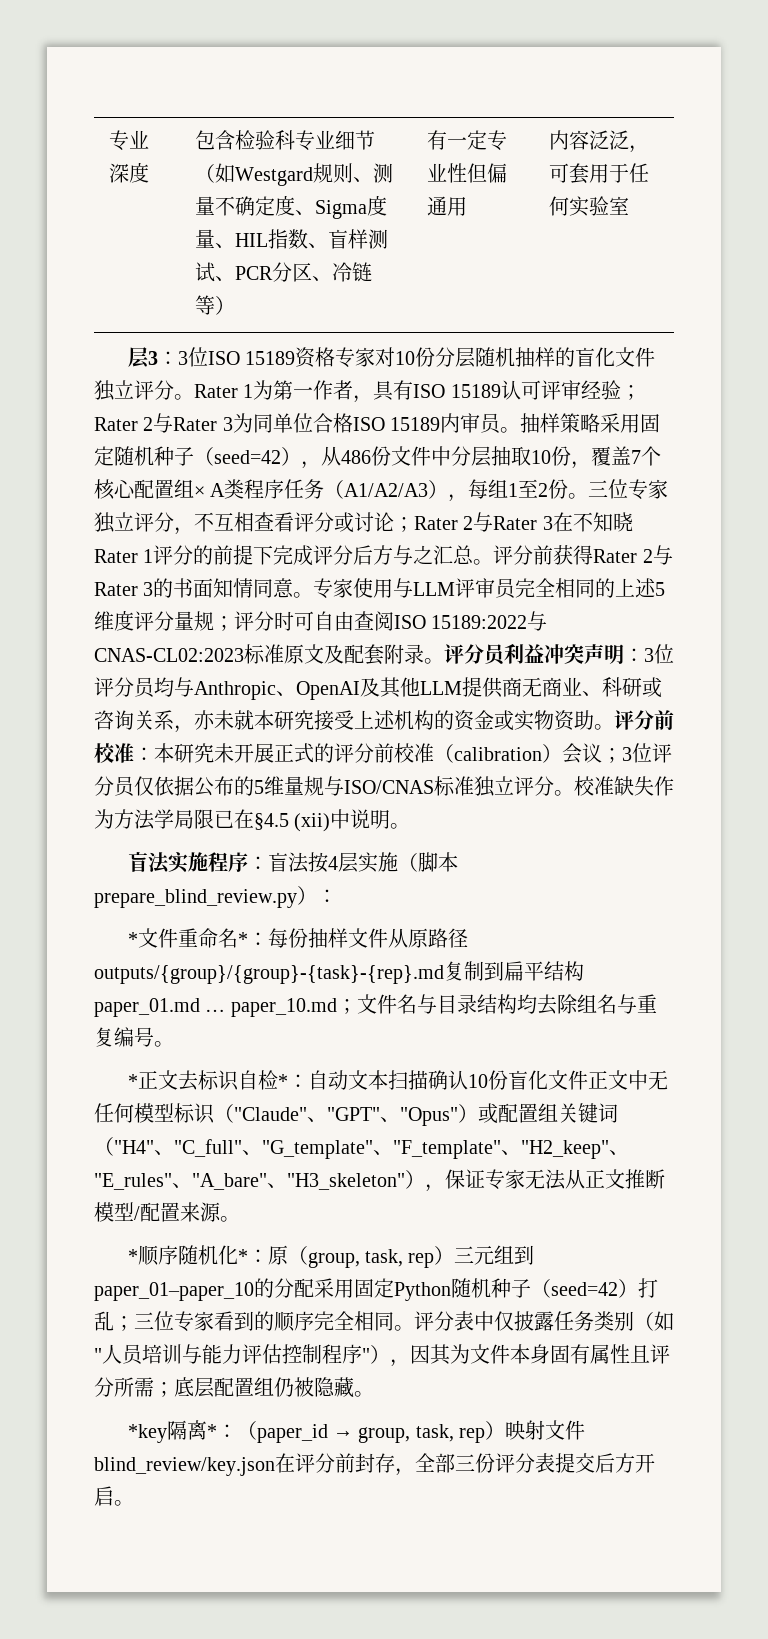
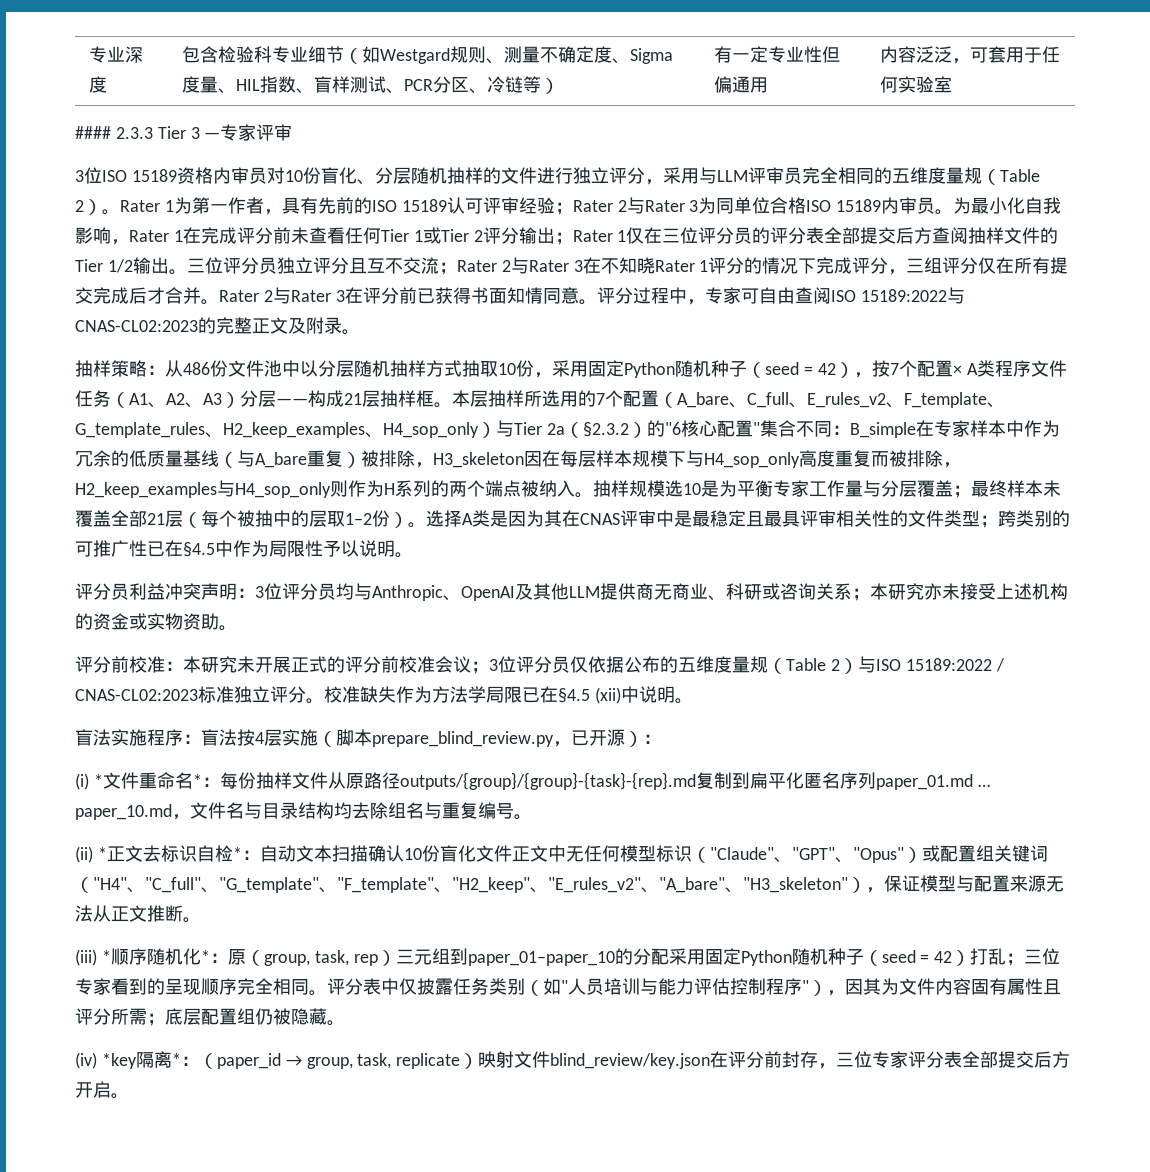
- 层3：3位ISO 15189资格专家对10份分层随机抽样的盲化文件独立评分。
+ #### 2.3.3 Tier 3 —专家评审
+ 3位ISO 15189资格内审员对10份盲化、分层随机抽样的文件进行独立评分，采用与LLM评审员完全相同的五维度量规（Table 2）。
- Rater 1为第一作者，具有ISO 15189认可评审经验；Rater 2与Rater 3为同单位合格ISO 15189内审员。
+ Rater 1为第一作者，具有先前的ISO 15189认可评审经验；Rater 2与Rater 3为同单位合格ISO 15189内审员。
- 抽样策略采用固定随机种子（seed=42），从486份文件中分层抽取10份，覆盖7个核心配置组× A类程序任务（A1/A2/A3），每组1至2份。三位专家独立评分，不互相查看评分或讨论；
+ 为最小化自我影响，Rater 1在完成评分前未查看任何Tier 1或Tier 2评分输出；Rater 1仅在三位评分员的评分表全部提交后方查阅抽样文件的Tier 1/2输出。三位评分员独立评分且互不交流；
- Rater 2与Rater 3在不知晓Rater 1评分的前提下完成评分后方与之汇总。评分前获得Rater 2与Rater 3的书面知情同意。专家使用与LLM评审员完全相同的上述5维度评分量规；评分时可自由查阅ISO 15189:2022与CNAS-CL02:2023标准原文及配套附录。评分员利益冲突声明：
+ Rater 2与Rater 3在不知晓Rater 1评分的情况下完成评分，三组评分仅在所有提交完成后才合并。Rater 2与Rater 3在评分前已获得书面知情同意。评分过程中，专家可自由查阅ISO 15189:2022与CNAS-CL02:2023的完整正文及附录。
+ 抽样策略：从486份文件池中以分层随机抽样方式抽取10份，采用固定Python随机种子（seed = 42），按7个配置× A类程序文件任务（A1、A2、A3）分层——构成21层抽样框。本层抽样所选用的7个配置（A_bare、C_full、E_rules_v2、F_template、G_template_rules、H2_keep_examples、H4_sop_only）与Tier 2a（§2.3.2）的"6核心配置"集合不同：B_simple在专家样本中作为冗余的低质量基线（与A_bare重复）被排除，H3_skeleton因在每层样本规模下与H4_sop_only高度重复而被排除，H2_keep_examples与H4_sop_only则作为H系列的两个端点被纳入。抽样规模选10是为平衡专家工作量与分层覆盖；最终样本未覆盖全部21层（每个被抽中的层取1–2份）。选择A类是因为其在CNAS评审中是最稳定且最具评审相关性的文件类型；跨类别的可推广性已在§4.5中作为局限性予以说明。
+ 评分员利益冲突声明：
- 3位评分员均与Anthropic、OpenAI及其他LLM提供商无商业、科研或咨询关系，亦未就本研究接受上述机构的资金或实物资助。评分前校准：
+ 3位评分员均与Anthropic、OpenAI及其他LLM提供商无商业、科研或咨询关系；本研究亦未接受上述机构的资金或实物资助。
+ 评分前校准：
- 本研究未开展正式的评分前校准（calibration）会议；
+ 本研究未开展正式的评分前校准会议；
- 3位评分员仅依据公布的5维量规与ISO/CNAS标准独立评分。
+ 3位评分员仅依据公布的五维度量规（Table 2）与ISO 15189:2022 / CNAS-CL02:2023标准独立评分。
- 盲法实施程序：盲法按4层实施（脚本prepare_blind_review.py）：
+ 盲法实施程序：盲法按4层实施（脚本prepare_blind_review.py，已开源）：
- *文件重命名*：每份抽样文件从原路径outputs/{group}/{group}-{task}-{rep}.md复制到扁平结构paper_01.md … paper_10.md；文件名与目录结构均去除组名与重复编号。
+ (i) *文件重命名*：每份抽样文件从原路径outputs/{group}/{group}-{task}-{rep}.md复制到扁平化匿名序列paper_01.md … paper_10.md，文件名与目录结构均去除组名与重复编号。
- *正文去标识自检*：
+ (ii) *正文去标识自检*：
- 自动文本扫描确认10份盲化文件正文中无任何模型标识（"Claude"、"GPT"、"Opus"）或配置组关键词（"H4"、"C_full"、"G_template"、"F_template"、"H2_keep"、"E_rules"、"A_bare"、"H3_skeleton"），保证专家无法从正文推断模型/配置来源。
- *顺序随机化*：
+ 自动文本扫描确认10份盲化文件正文中无任何模型标识（"Claude"、"GPT"、"Opus"）或配置组关键词（"H4"、"C_full"、"G_template"、"F_template"、"H2_keep"、"E_rules_v2"、"A_bare"、"H3_skeleton"），保证模型与配置来源无法从正文推断。
+ (iii) *顺序随机化*：
- 原（group, task, rep）三元组到paper_01–paper_10的分配采用固定Python随机种子（seed=42）打乱；
+ 原（group, task, rep）三元组到paper_01–paper_10的分配采用固定Python随机种子（seed = 42）打乱；
- 三位专家看到的顺序完全相同。
+ 三位专家看到的呈现顺序完全相同。
- 评分表中仅披露任务类别（如"人员培训与能力评估控制程序"），因其为文件本身固有属性且评分所需；底层配置组仍被隐藏。
+ 评分表中仅披露任务类别（如"人员培训与能力评估控制程序"），因其为文件内容固有属性且评分所需；底层配置组仍被隐藏。
- *key隔离*：（paper_id → group, task, rep）映射文件blind_review/key.json在评分前封存，全部三份评分表提交后方开启。
+ (iv) *key隔离*：（paper_id → group, task, replicate）映射文件blind_review/key.json在评分前封存，三位专家评分表全部提交后方开启。

